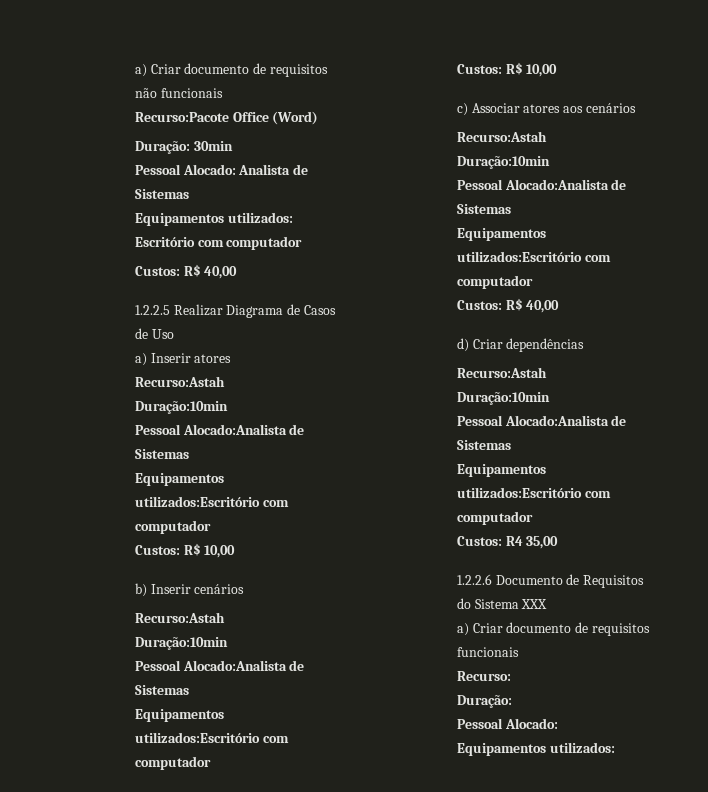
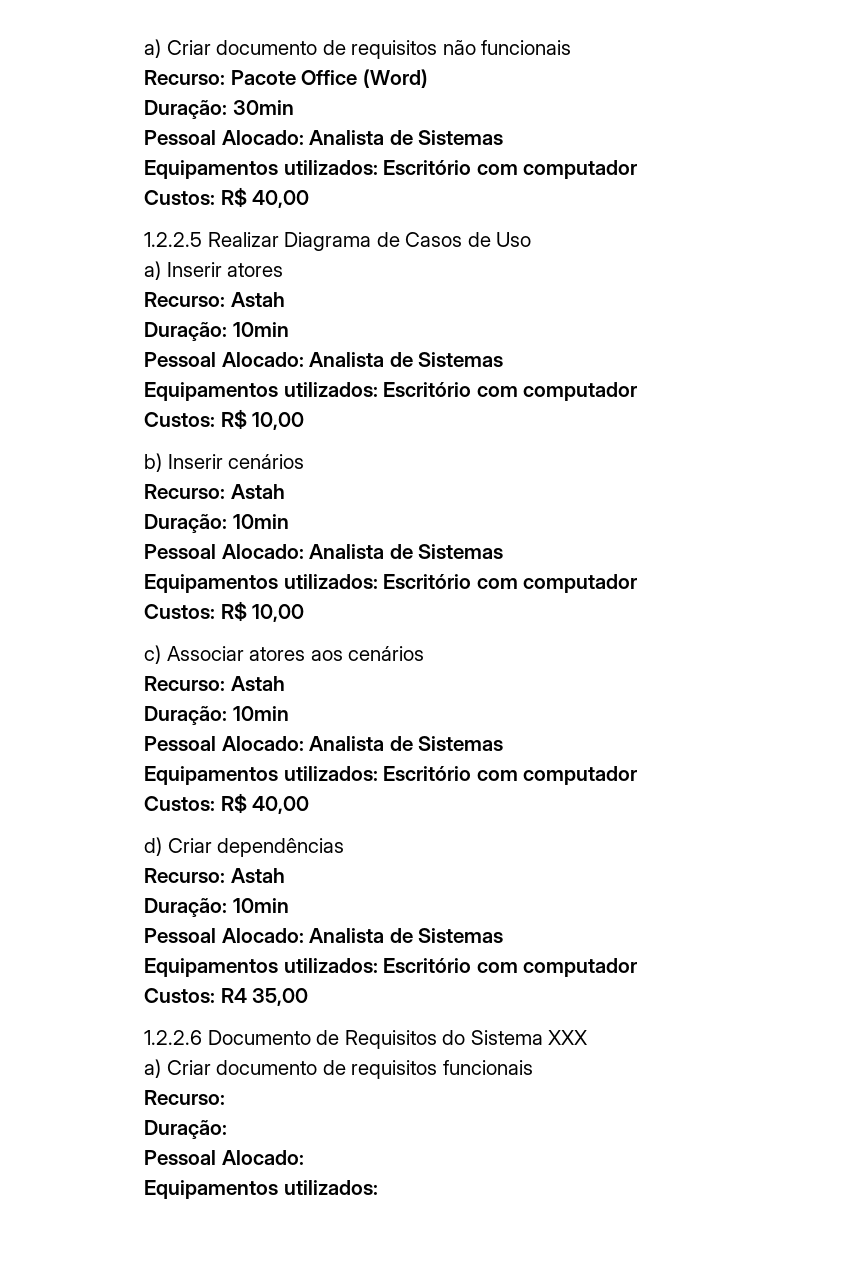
- Recurso:Pacote Office (Word)
+ Recurso: Pacote Office (Word)
  a) Inserir atores
- Recurso:Astah
- Duração:10min
- Pessoal Alocado:Analista de Sistemas
- Equipamentos utilizados:Escritório com computador
+ Recurso: Astah
+ Duração: 10min
+ Pessoal Alocado: Analista de Sistemas
+ Equipamentos utilizados: Escritório com computador
  b) Inserir cenários
- Recurso:Astah
- Duração:10min
- Pessoal Alocado:Analista de Sistemas
- Equipamentos utilizados:Escritório com computador
+ Recurso: Astah
+ Duração: 10min
+ Pessoal Alocado: Analista de Sistemas
+ Equipamentos utilizados: Escritório com computador
  c) Associar atores aos cenários
- Recurso:Astah
- Duração:10min
- Pessoal Alocado:Analista de Sistemas
- Equipamentos utilizados:Escritório com computador
+ Recurso: Astah
+ Duração: 10min
+ Pessoal Alocado: Analista de Sistemas
+ Equipamentos utilizados: Escritório com computador
  d) Criar dependências
- Recurso:Astah
- Duração:10min
- Pessoal Alocado:Analista de Sistemas
- Equipamentos utilizados:Escritório com computador
+ Recurso: Astah
+ Duração: 10min
+ Pessoal Alocado: Analista de Sistemas
+ Equipamentos utilizados: Escritório com computador

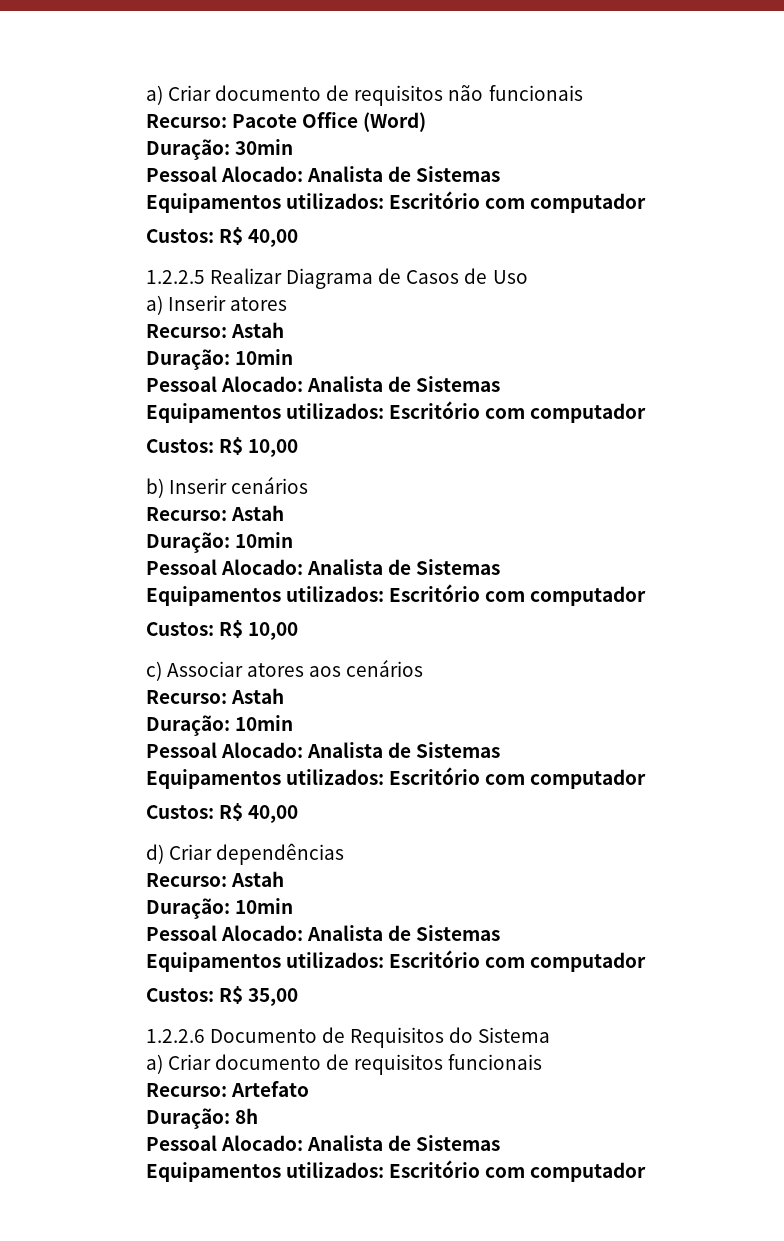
- Custos: R4 35,00
+ Custos: R$ 35,00
- 1.2.2.6 Documento de Requisitos do Sistema XXX
+ 1.2.2.6 Documento de Requisitos do Sistema
  a) Criar documento de requisitos funcionais
- Recurso:
- Duração:
- Pessoal Alocado:
- Equipamentos utilizados:
+ Recurso: Artefato
+ Duração: 8h
+ Pessoal Alocado: Analista de Sistemas
+ Equipamentos utilizados: Escritório com computador

